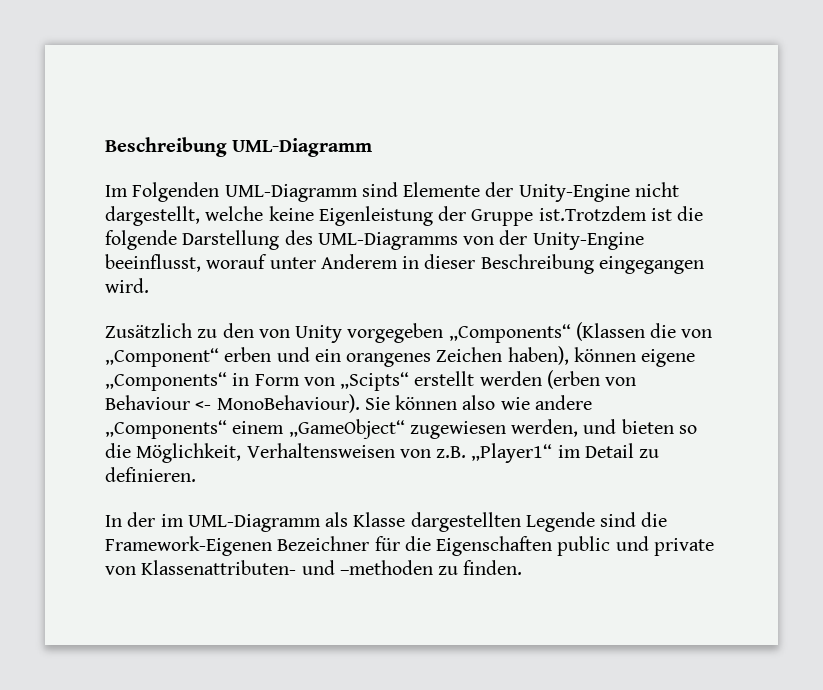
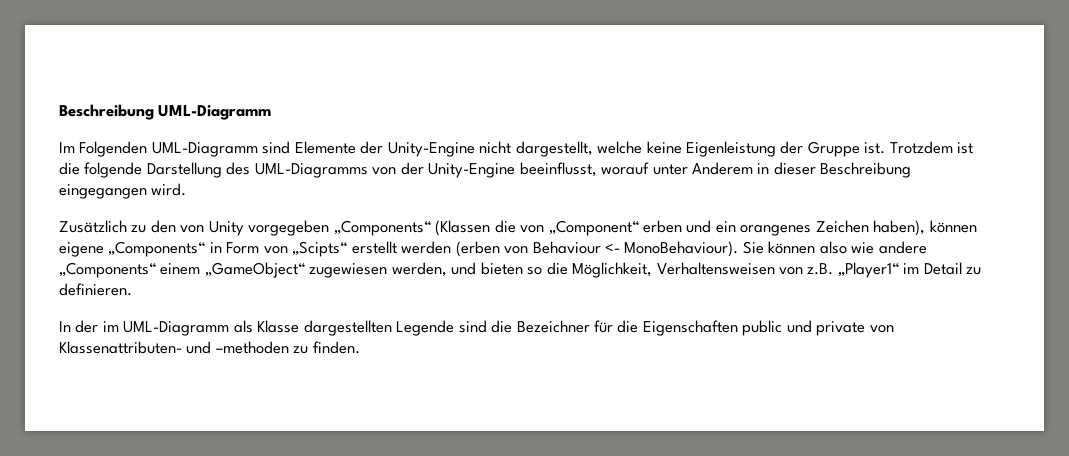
- Im Folgenden UML-Diagramm sind Elemente der Unity-Engine nicht dargestellt, welche keine Eigenleistung der Gruppe ist.Trotzdem ist die folgende Darstellung des UML-Diagramms von der Unity-Engine beeinflusst, worauf unter Anderem in dieser Beschreibung eingegangen wird.
+ Im Folgenden UML-Diagramm sind Elemente der Unity-Engine nicht dargestellt, welche keine Eigenleistung der Gruppe ist. Trotzdem ist die folgende Darstellung des UML-Diagramms von der Unity-Engine beeinflusst, worauf unter Anderem in dieser Beschreibung eingegangen wird.
- In der im UML-Diagramm als Klasse dargestellten Legende sind die Framework-Eigenen Bezeichner für die Eigenschaften public und private von Klassenattributen- und –methoden zu finden.
+ In der im UML-Diagramm als Klasse dargestellten Legende sind die Bezeichner für die Eigenschaften public und private von Klassenattributen- und –methoden zu finden.

